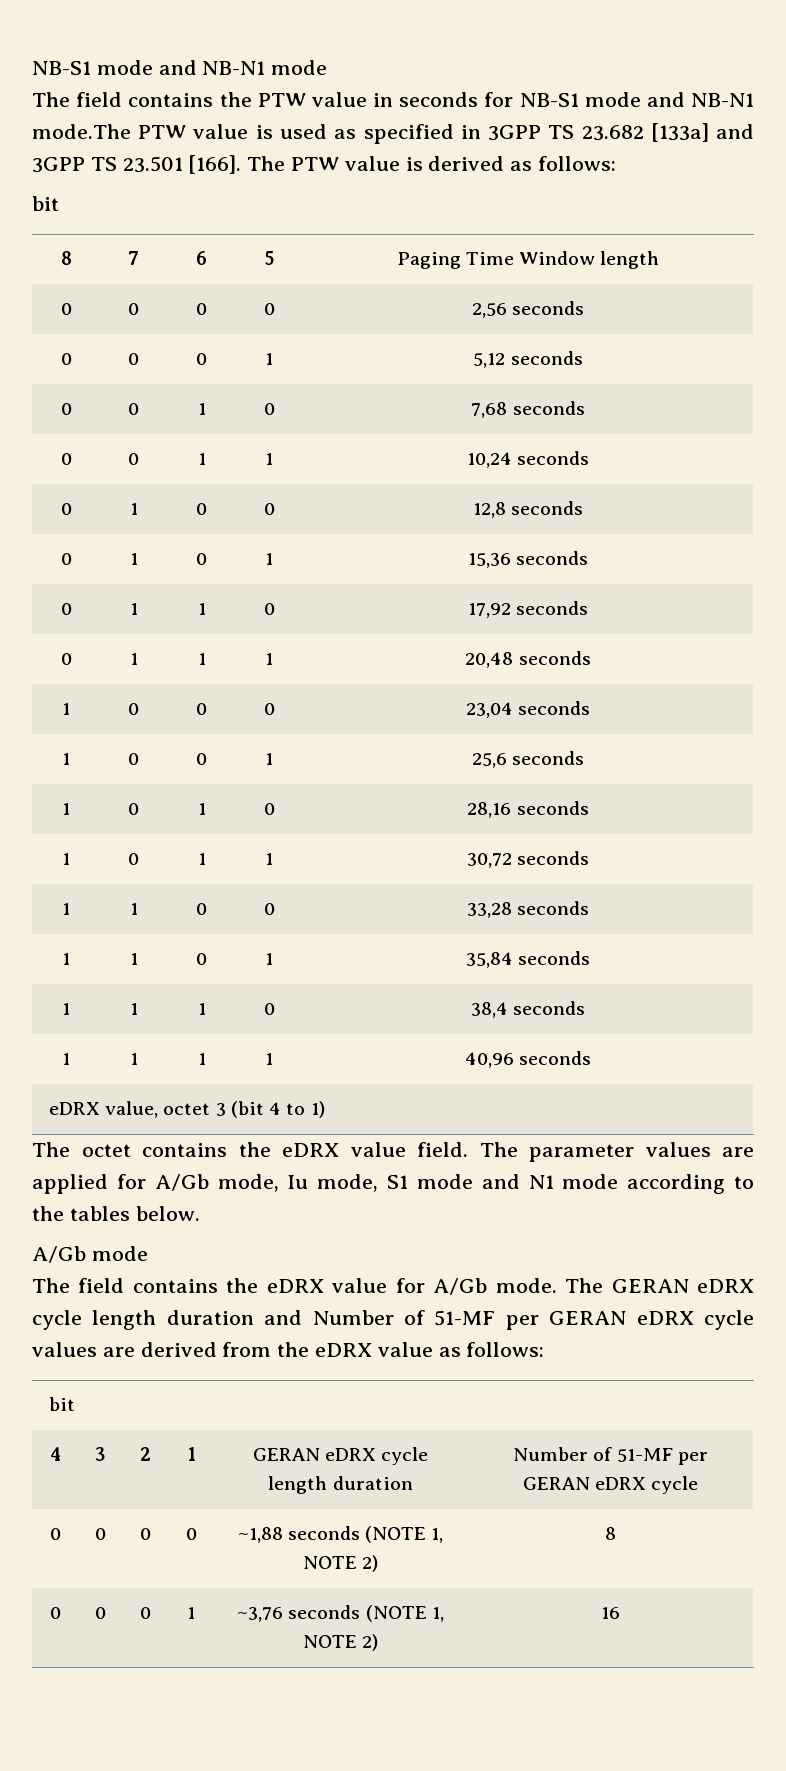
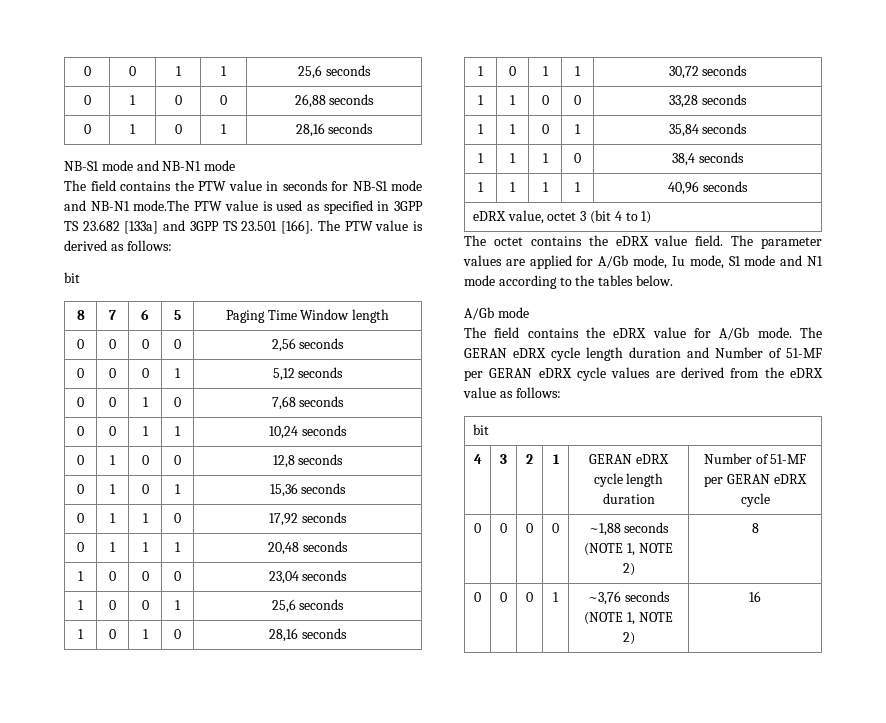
+ 0 | 0 | 1 | 1 | 25,6 seconds
+ 0 | 1 | 0 | 0 | 26,88 seconds
+ 0 | 1 | 0 | 1 | 28,16 seconds

